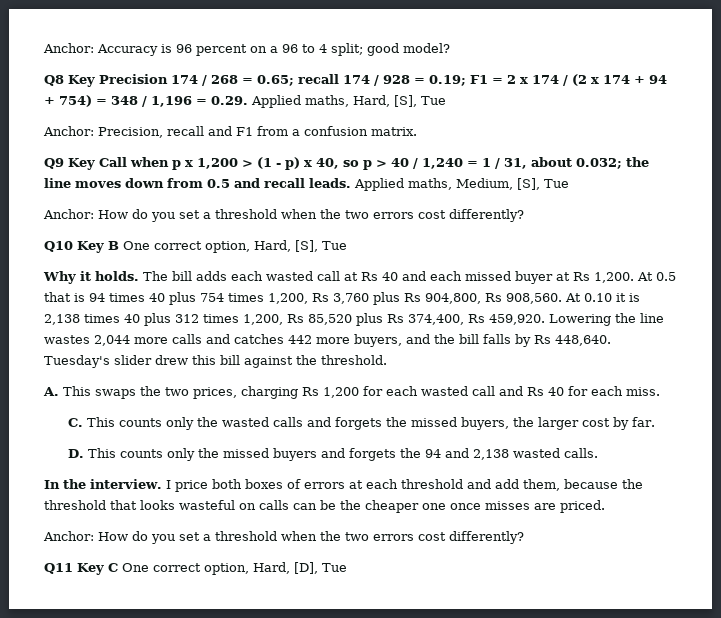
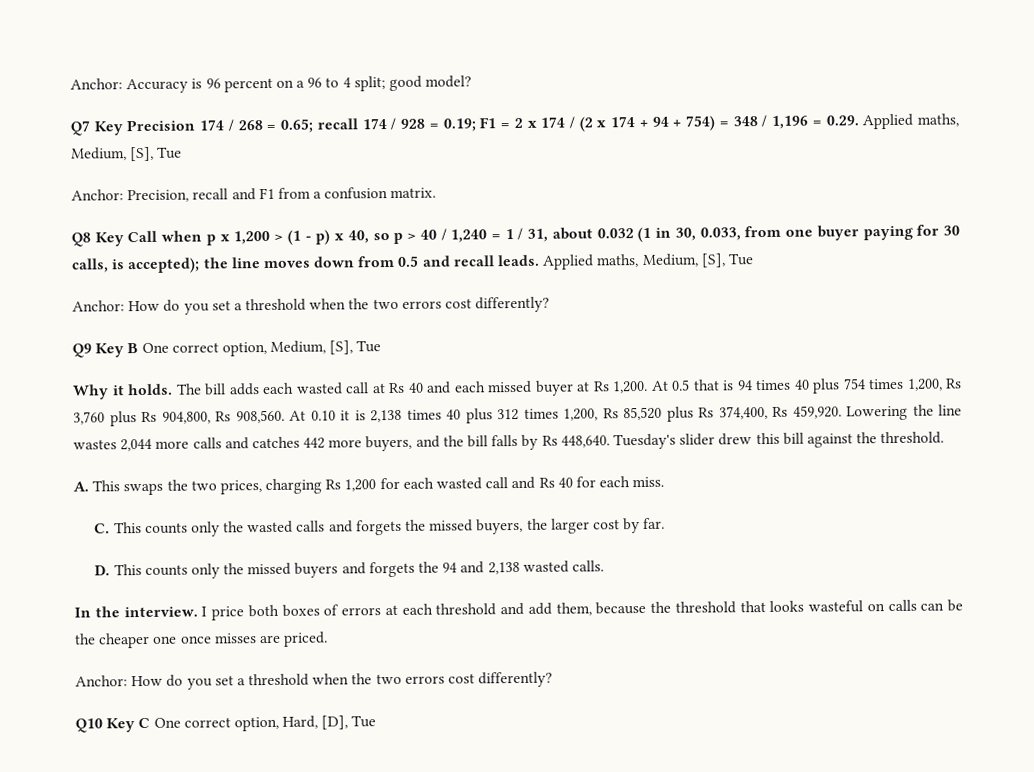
- Q8 Key Precision 174 / 268 = 0.65; recall 174 / 928 = 0.19; F1 = 2 x 174 / (2 x 174 + 94 + 754) = 348 / 1,196 = 0.29. Applied maths, Hard, [S], Tue
+ Q7 Key Precision 174 / 268 = 0.65; recall 174 / 928 = 0.19; F1 = 2 x 174 / (2 x 174 + 94 + 754) = 348 / 1,196 = 0.29. Applied maths, Medium, [S], Tue
- Q9 Key Call when p x 1,200 > (1 - p) x 40, so p > 40 / 1,240 = 1 / 31, about 0.032; the line moves down from 0.5 and recall leads.
+ Q8 Key Call when p x 1,200 > (1 - p) x 40, so p > 40 / 1,240 = 1 / 31, about 0.032 (1 in 30, 0.033, from one buyer paying for 30 calls, is accepted); the line moves down from 0.5 and recall leads.
- Q10 Key B One correct option, Hard, [S], Tue
+ Q9 Key B One correct option, Medium, [S], Tue
- Q11 Key C One correct option, Hard, [D], Tue
+ Q10 Key C One correct option, Hard, [D], Tue

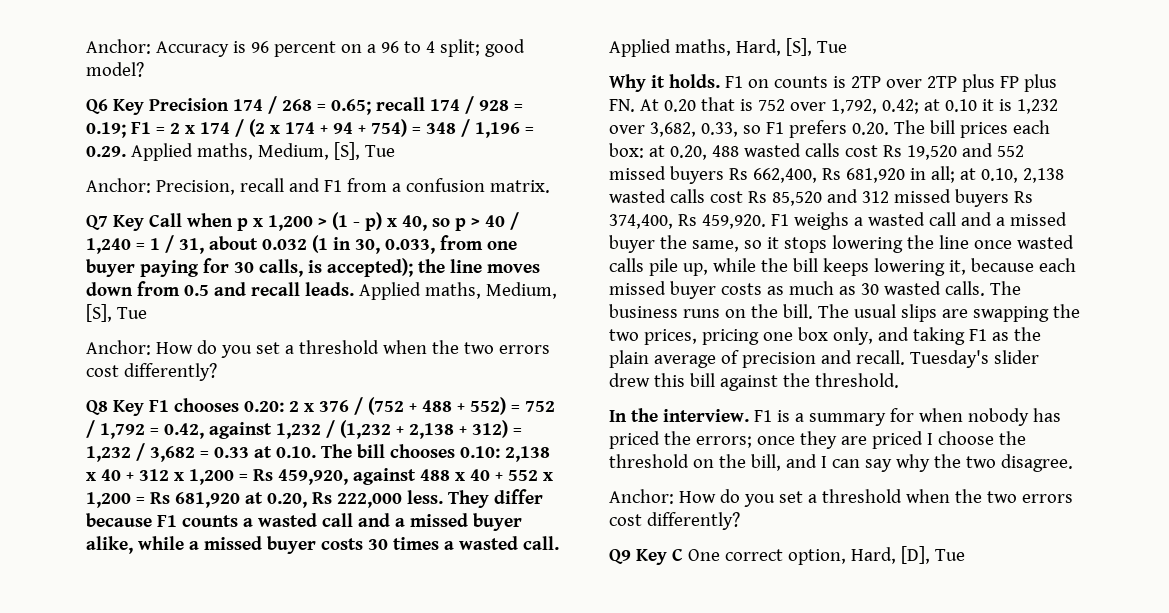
- Q7 Key Precision 174 / 268 = 0.65; recall 174 / 928 = 0.19; F1 = 2 x 174 / (2 x 174 + 94 + 754) = 348 / 1,196 = 0.29. Applied maths, Medium, [S], Tue
+ Q6 Key Precision 174 / 268 = 0.65; recall 174 / 928 = 0.19; F1 = 2 x 174 / (2 x 174 + 94 + 754) = 348 / 1,196 = 0.29. Applied maths, Medium, [S], Tue
- Q8 Key Call when p x 1,200 > (1 - p) x 40, so p > 40 / 1,240 = 1 / 31, about 0.032 (1 in 30, 0.033, from one buyer paying for 30 calls, is accepted); the line moves down from 0.5 and recall leads.
+ Q7 Key Call when p x 1,200 > (1 - p) x 40, so p > 40 / 1,240 = 1 / 31, about 0.032 (1 in 30, 0.033, from one buyer paying for 30 calls, is accepted); the line moves down from 0.5 and recall leads.
- Q9 Key B One correct option, Medium, [S], Tue
+ Q8 Key F1 chooses 0.20: 2 x 376 / (752 + 488 + 552) = 752 / 1,792 = 0.42, against 1,232 / (1,232 + 2,138 + 312) = 1,232 / 3,682 = 0.33 at 0.10. The bill chooses 0.10: 2,138 x 40 + 312 x 1,200 = Rs 459,920, against 488 x 40 + 552 x 1,200 = Rs 681,920 at 0.20, Rs 222,000 less. They differ because F1 counts a wasted call and a missed buyer alike, while a missed buyer costs 30 times a wasted call. Applied maths, Hard, [S], Tue
- The bill adds each wasted call at Rs 40 and each missed buyer at Rs 1,200. At 0.5 that is 94 times 40 plus 754 times 1,200, Rs 3,760 plus Rs 904,800, Rs 908,560. At 0.10 it is 2,138 times 40 plus 312 times 1,200, Rs 85,520 plus Rs 374,400, Rs 459,920. Lowering the line wastes 2,044 more calls and catches 442 more buyers, and the bill falls by Rs 448,640.
+ F1 on counts is 2TP over 2TP plus FP plus FN. At 0.20 that is 752 over 1,792, 0.42; at 0.10 it is 1,232 over 3,682, 0.33, so F1 prefers 0.20. The bill prices each box: at 0.20, 488 wasted calls cost Rs 19,520 and 552 missed buyers Rs 662,400, Rs 681,920 in all; at 0.10, 2,138 wasted calls cost Rs 85,520 and 312 missed buyers Rs 374,400, Rs 459,920. F1 weighs a wasted call and a missed buyer the same, so it stops lowering the line once wasted calls pile up, while the bill keeps lowering it, because each missed buyer costs as much as 30 wasted calls. The business runs on the bill. The usual slips are swapping the two prices, pricing one box only, and taking F1 as the plain average of precision and recall.
- A. This swaps the two prices, charging Rs 1,200 for each wasted call and Rs 40 for each miss.
- C. This counts only the wasted calls and forgets the missed buyers, the larger cost by far.
- D. This counts only the missed buyers and forgets the 94 and 2,138 wasted calls.
- In the interview. I price both boxes of errors at each threshold and add them, because the threshold that looks wasteful on calls can be the cheaper one once misses are priced.
+ In the interview. F1 is a summary for when nobody has priced the errors; once they are priced I choose the threshold on the bill, and I can say why the two disagree.
- Q10 Key C One correct option, Hard, [D], Tue
+ Q9 Key C One correct option, Hard, [D], Tue

